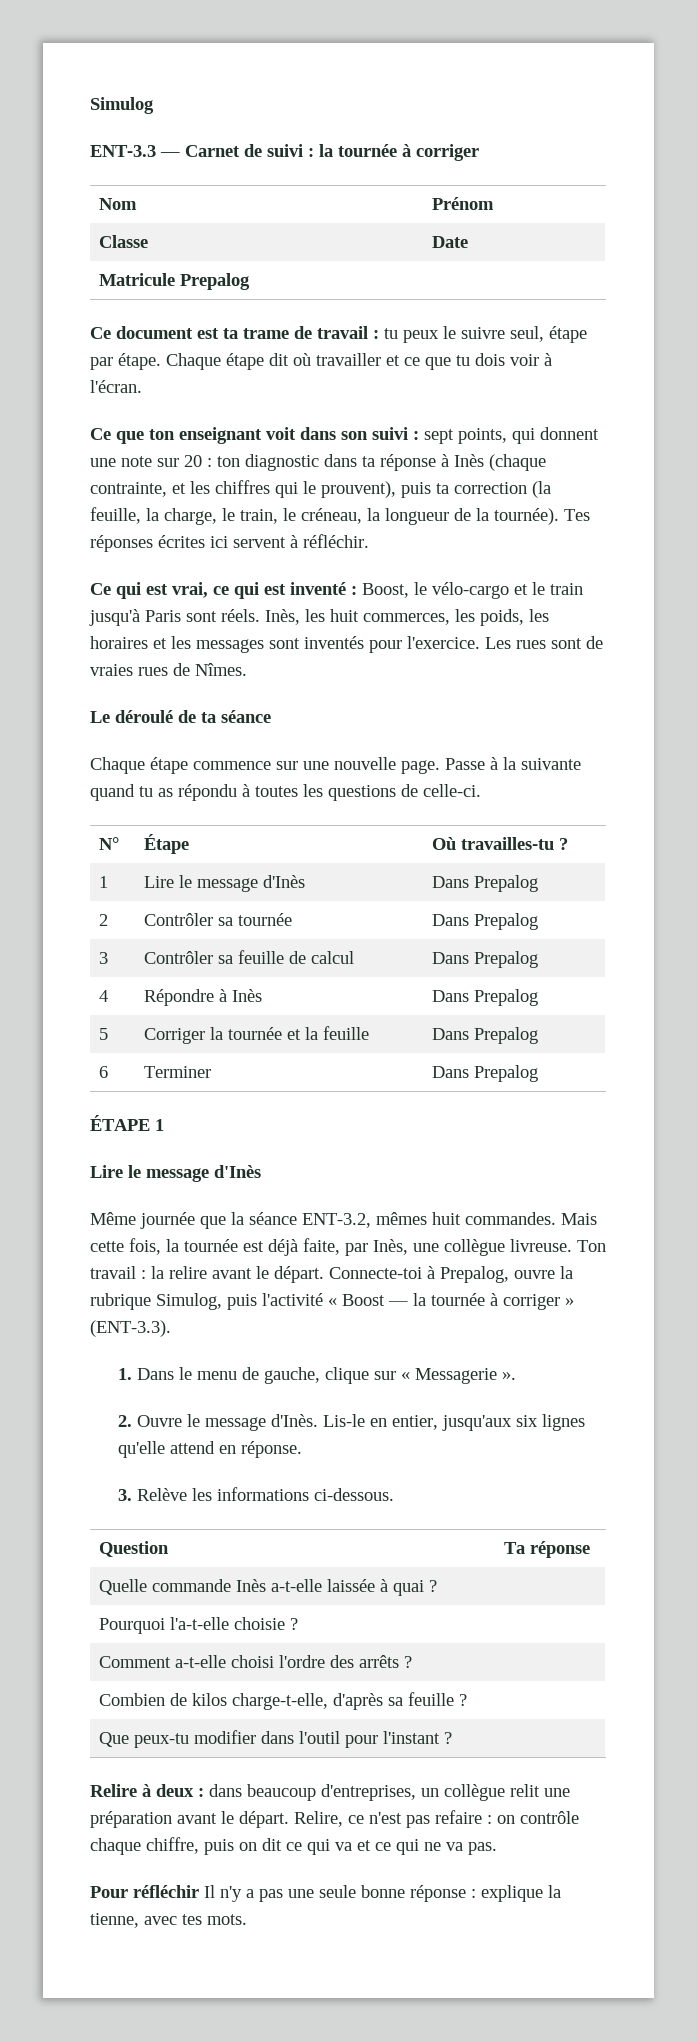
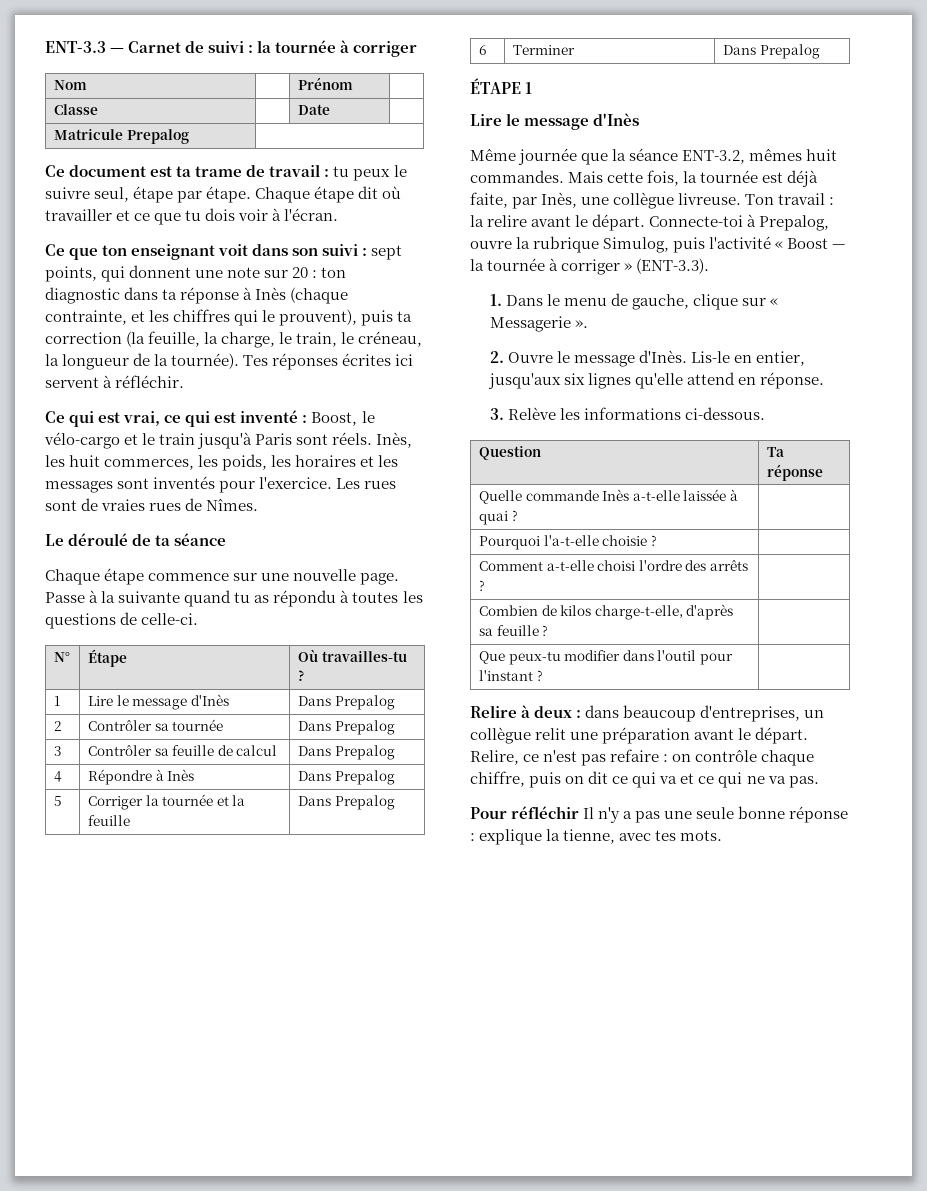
- Simulog

